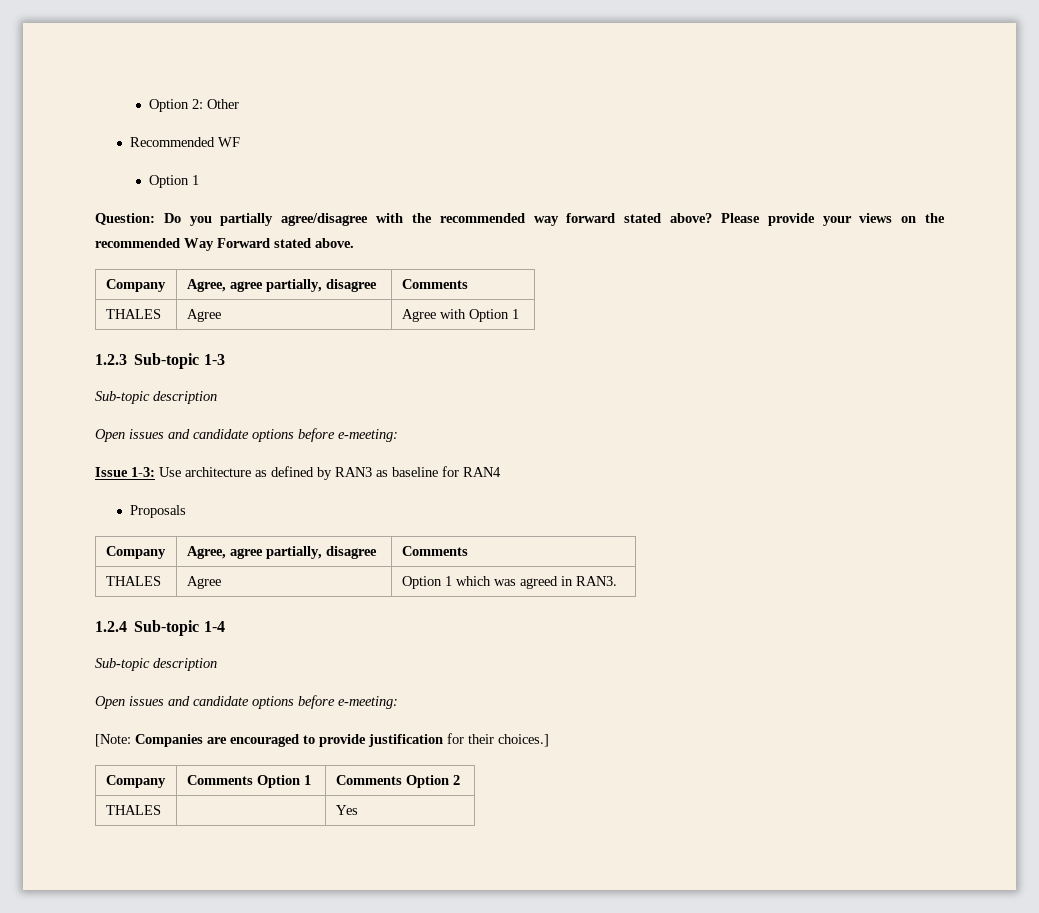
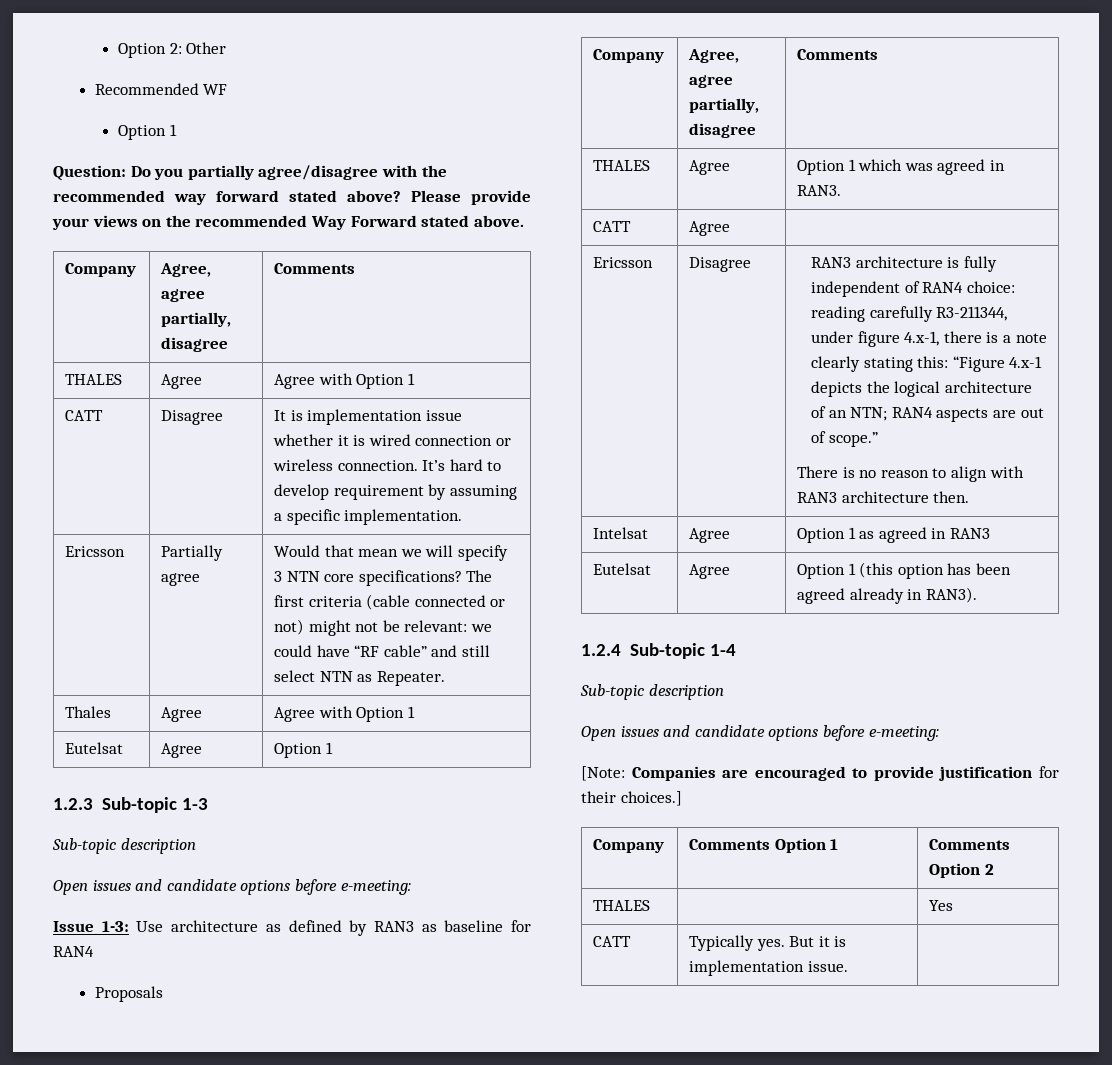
+ CATT | Disagree | It is implementation issue whether it is wired connection or wireless connection. It’s hard to develop requirement by assuming a specific implementation.
+ Ericsson | Partially agree | Would that mean we will specify 3 NTN core specifications? The first criteria (cable connected or not) might not be relevant: we could have “RF cable” and still select NTN as Repeater.
+ Thales | Agree | Agree with Option 1
+ Eutelsat | Agree | Option 1
+ CATT | Agree |
+ Ericsson | Disagree | RAN3 architecture is fully independent of RAN4 choice: reading carefully R3-211344, under figure 4.x-1, there is a note clearly stating this: “Figure 4.x-1 depicts the logical architecture of an NTN; RAN4 aspects are out of scope.”
+ There is no reason to align with RAN3 architecture then.
+ Intelsat | Agree | Option 1 as agreed in RAN3
+ Eutelsat | Agree | Option 1 (this option has been agreed already in RAN3).
+ CATT | Typically yes. But it is implementation issue. |

